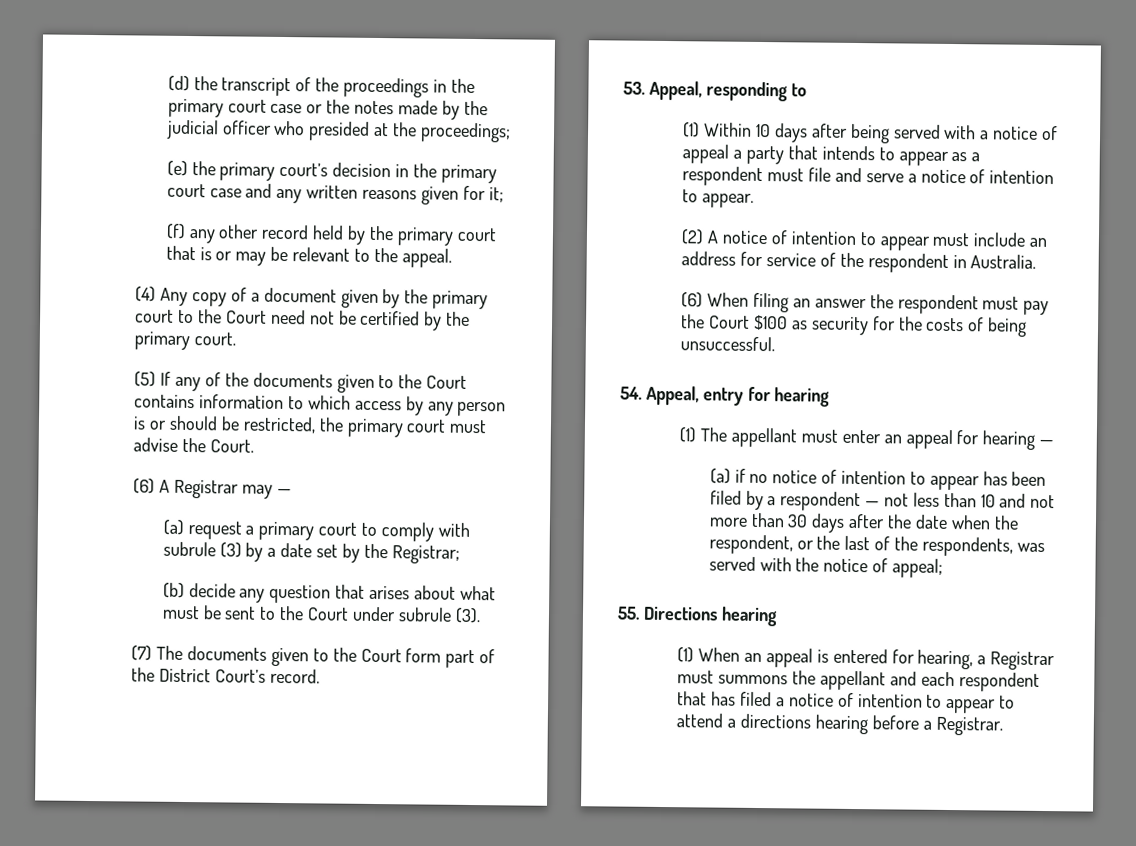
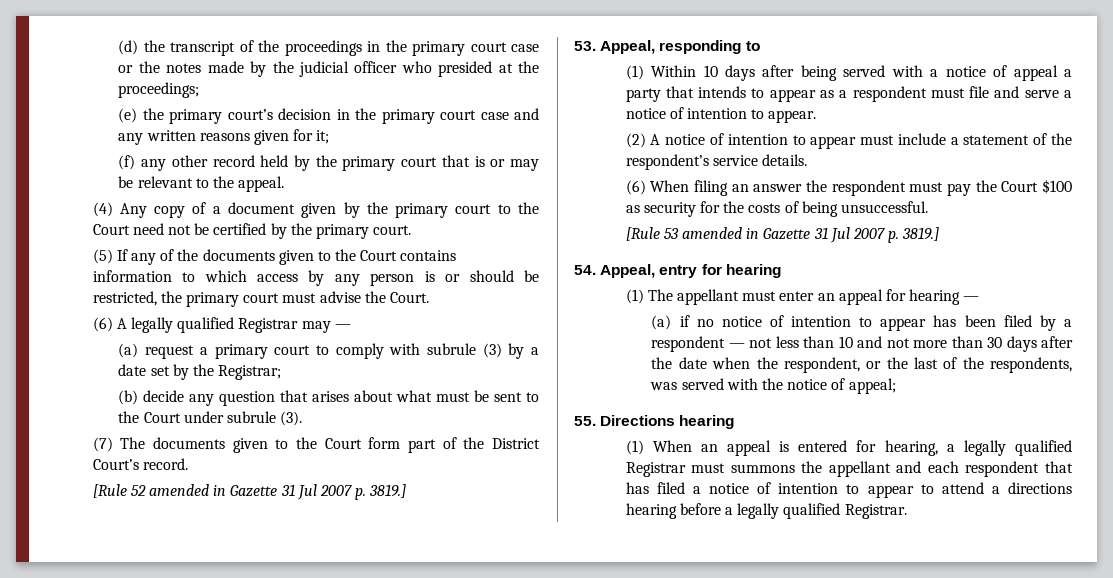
- (6) A Registrar may —
+ (6) A legally qualified Registrar may —
+ [Rule 52 amended in Gazette 31 Jul 2007 p. 3819.]
- (2) A notice of intention to appear must include an address for service of the respondent in Australia.
+ (2) A notice of intention to appear must include a statement of the respondent’s service details.
+ [Rule 53 amended in Gazette 31 Jul 2007 p. 3819.]
- (1) When an appeal is entered for hearing, a Registrar must summons the appellant and each respondent that has filed a notice of intention to appear to attend a directions hearing before a Registrar.
+ (1) When an appeal is entered for hearing, a legally qualified Registrar must summons the appellant and each respondent that has filed a notice of intention to appear to attend a directions hearing before a legally qualified Registrar.

